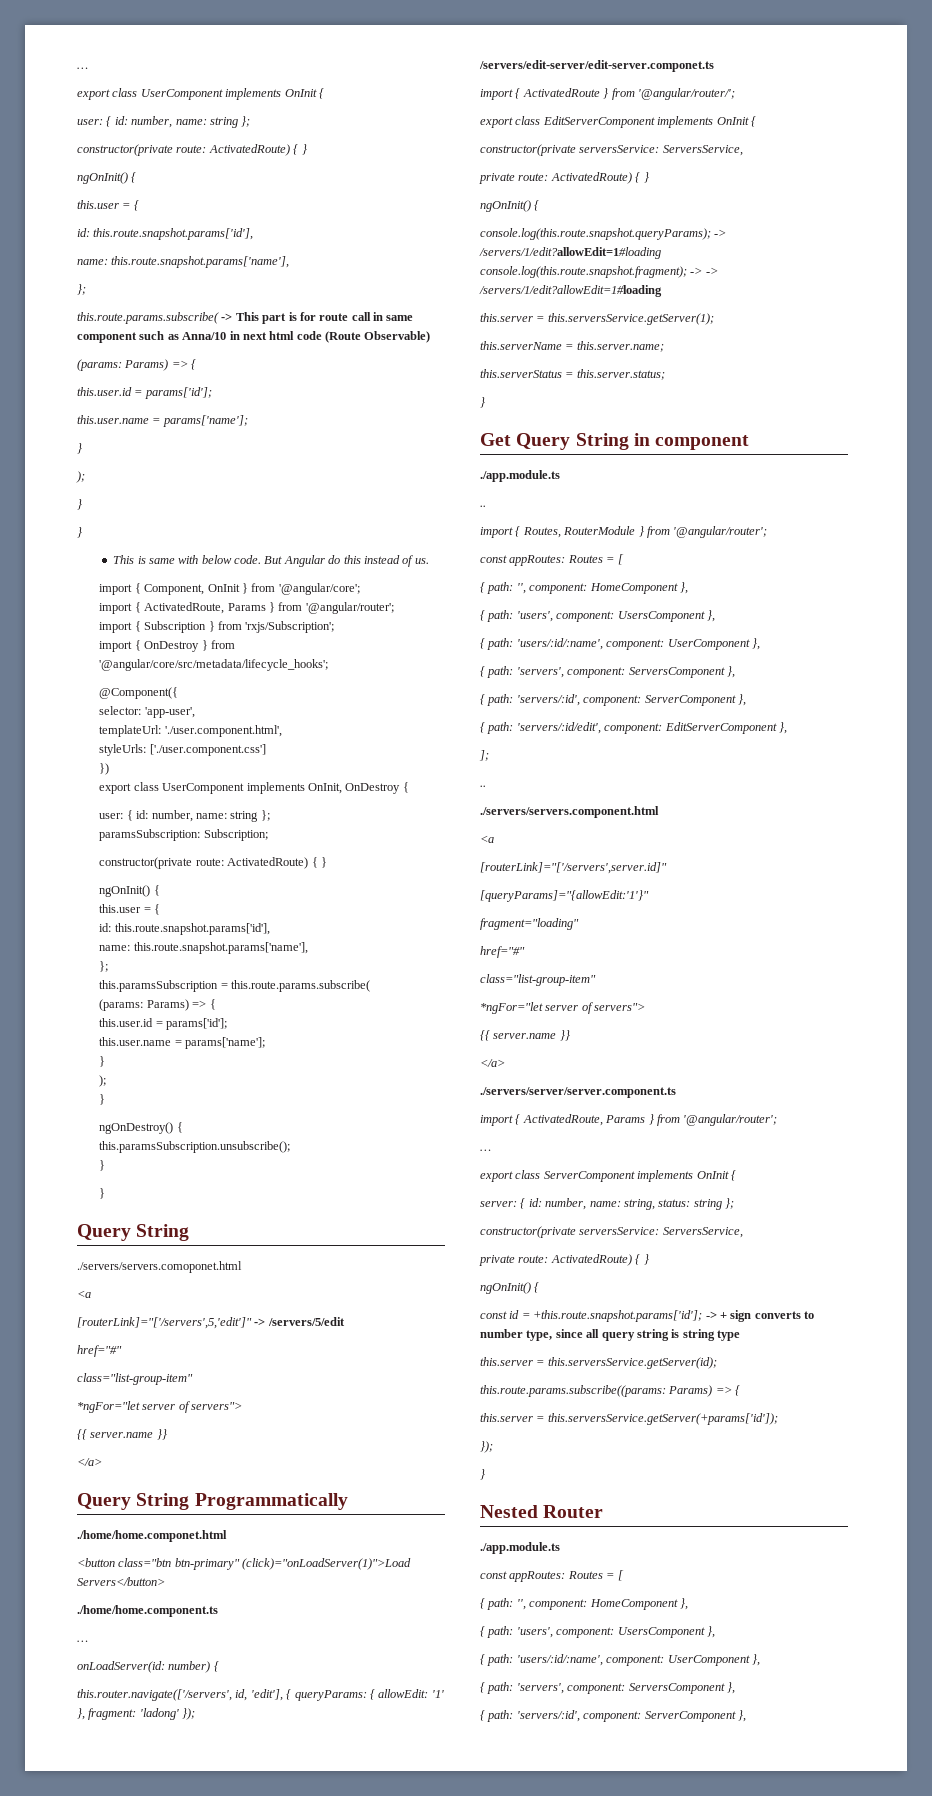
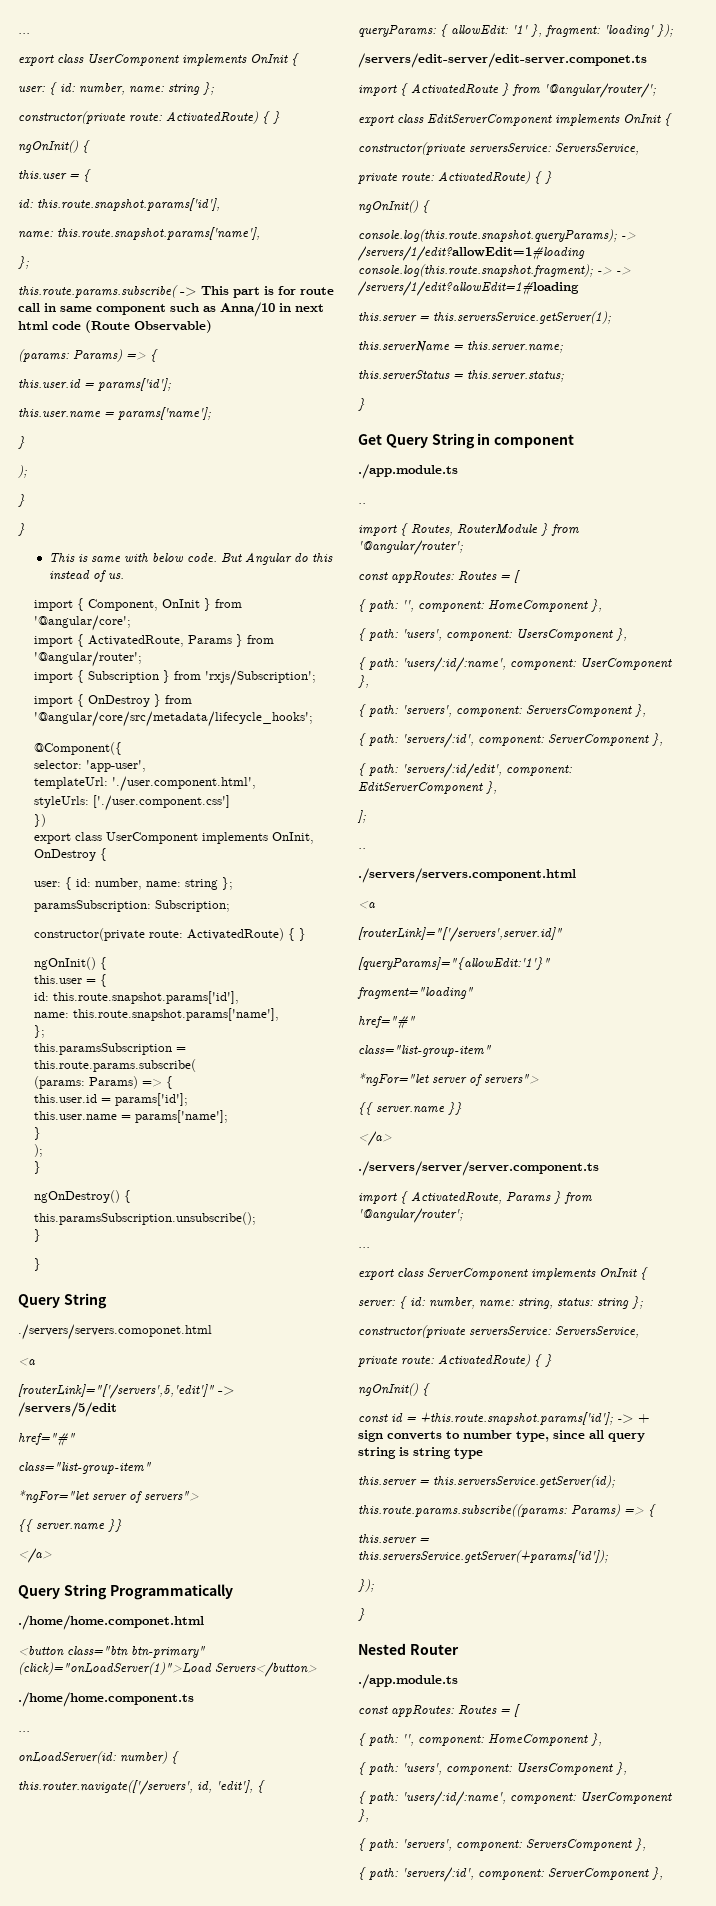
- this.router.navigate(['/servers', id, 'edit'], { queryParams: { allowEdit: '1' }, fragment: 'ladong' });
+ this.router.navigate(['/servers', id, 'edit'], { queryParams: { allowEdit: '1' }, fragment: 'loading' });

